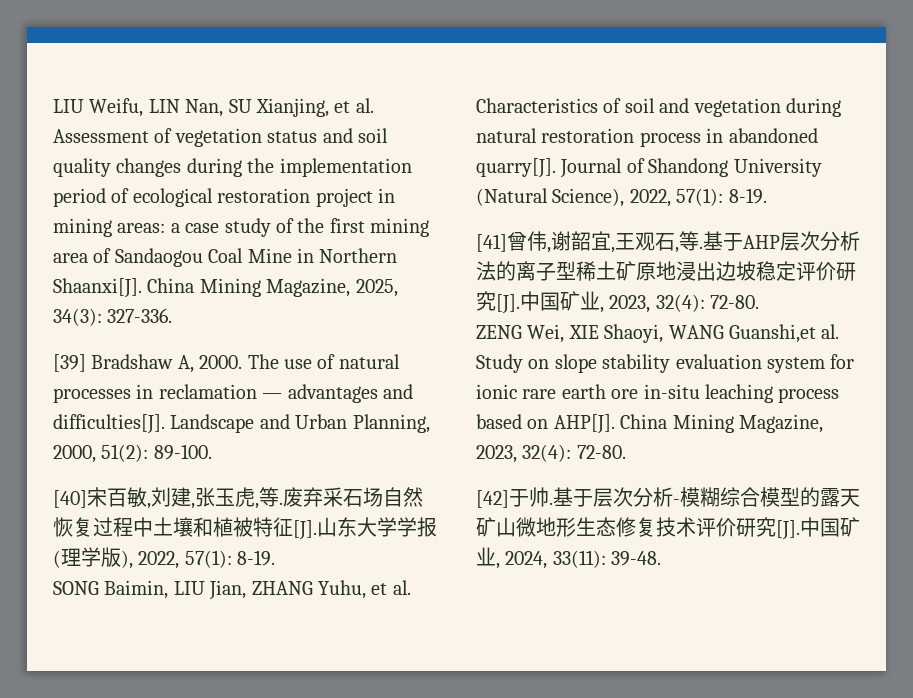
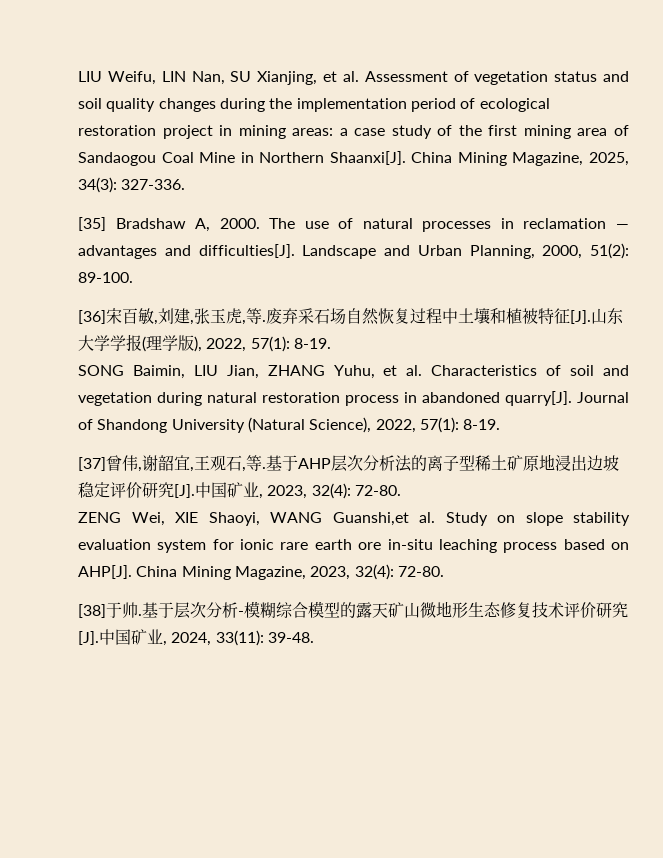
- [39] Bradshaw A, 2000.
+ [35] Bradshaw A, 2000.
- [40]宋百敏,刘建,张玉虎,等.
+ [36]宋百敏,刘建,张玉虎,等.
- [41]曾伟,谢韶宜,王观石,等.
+ [37]曾伟,谢韶宜,王观石,等.
- [42]于帅.
+ [38]于帅.

